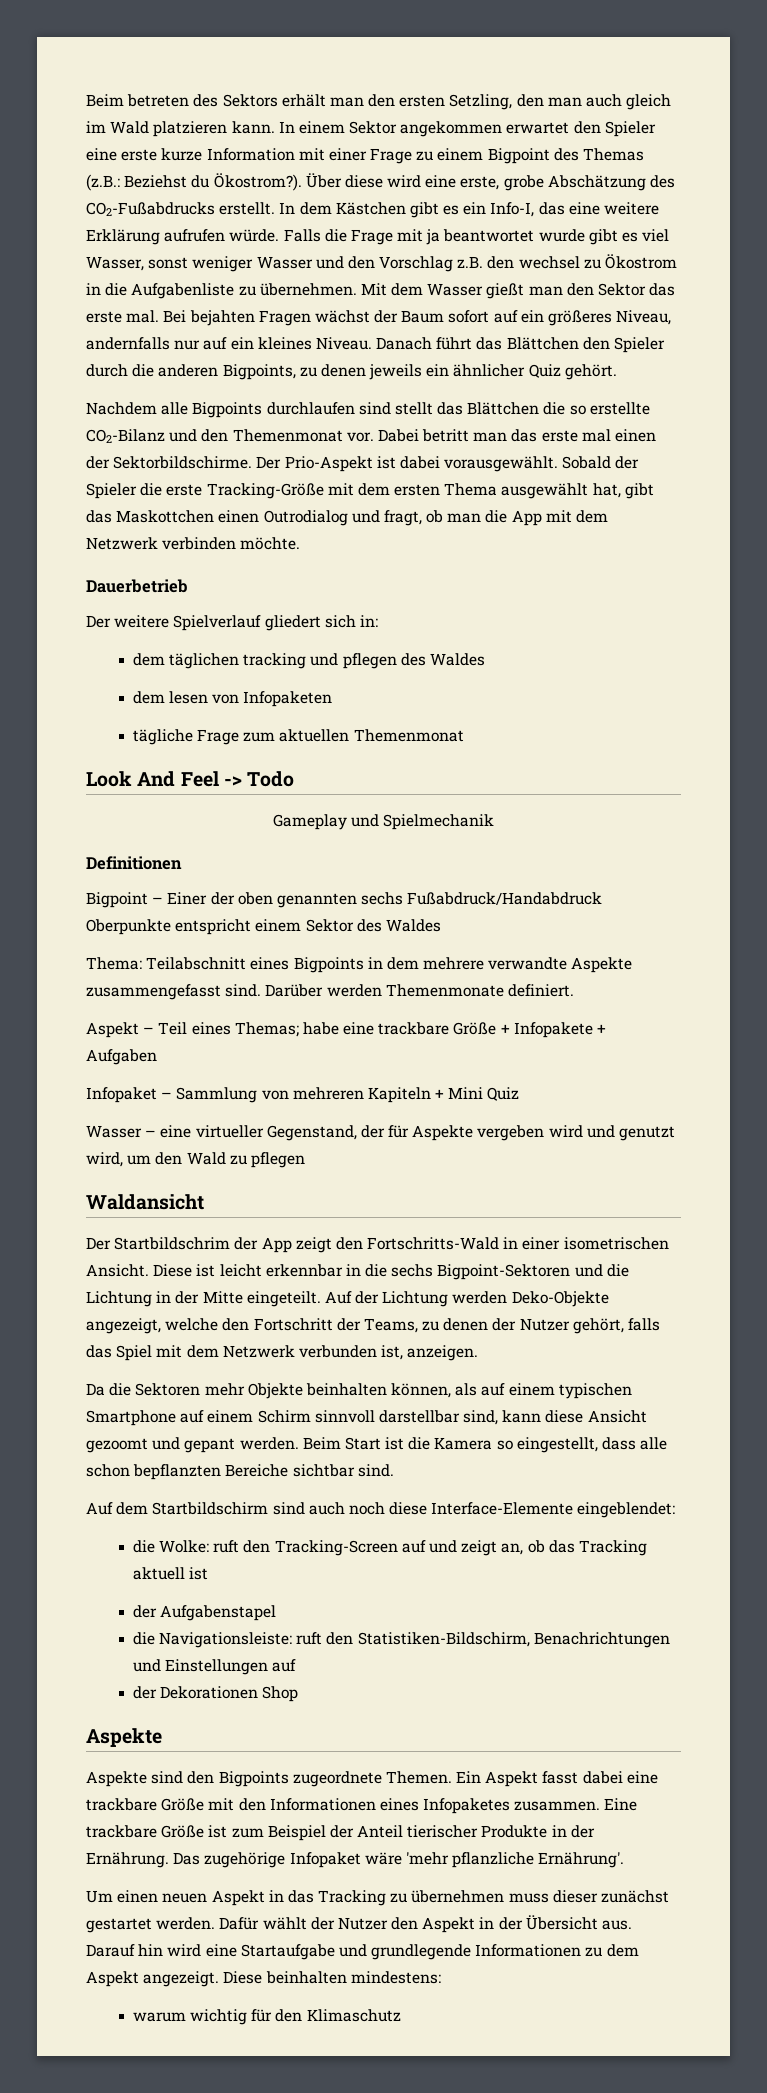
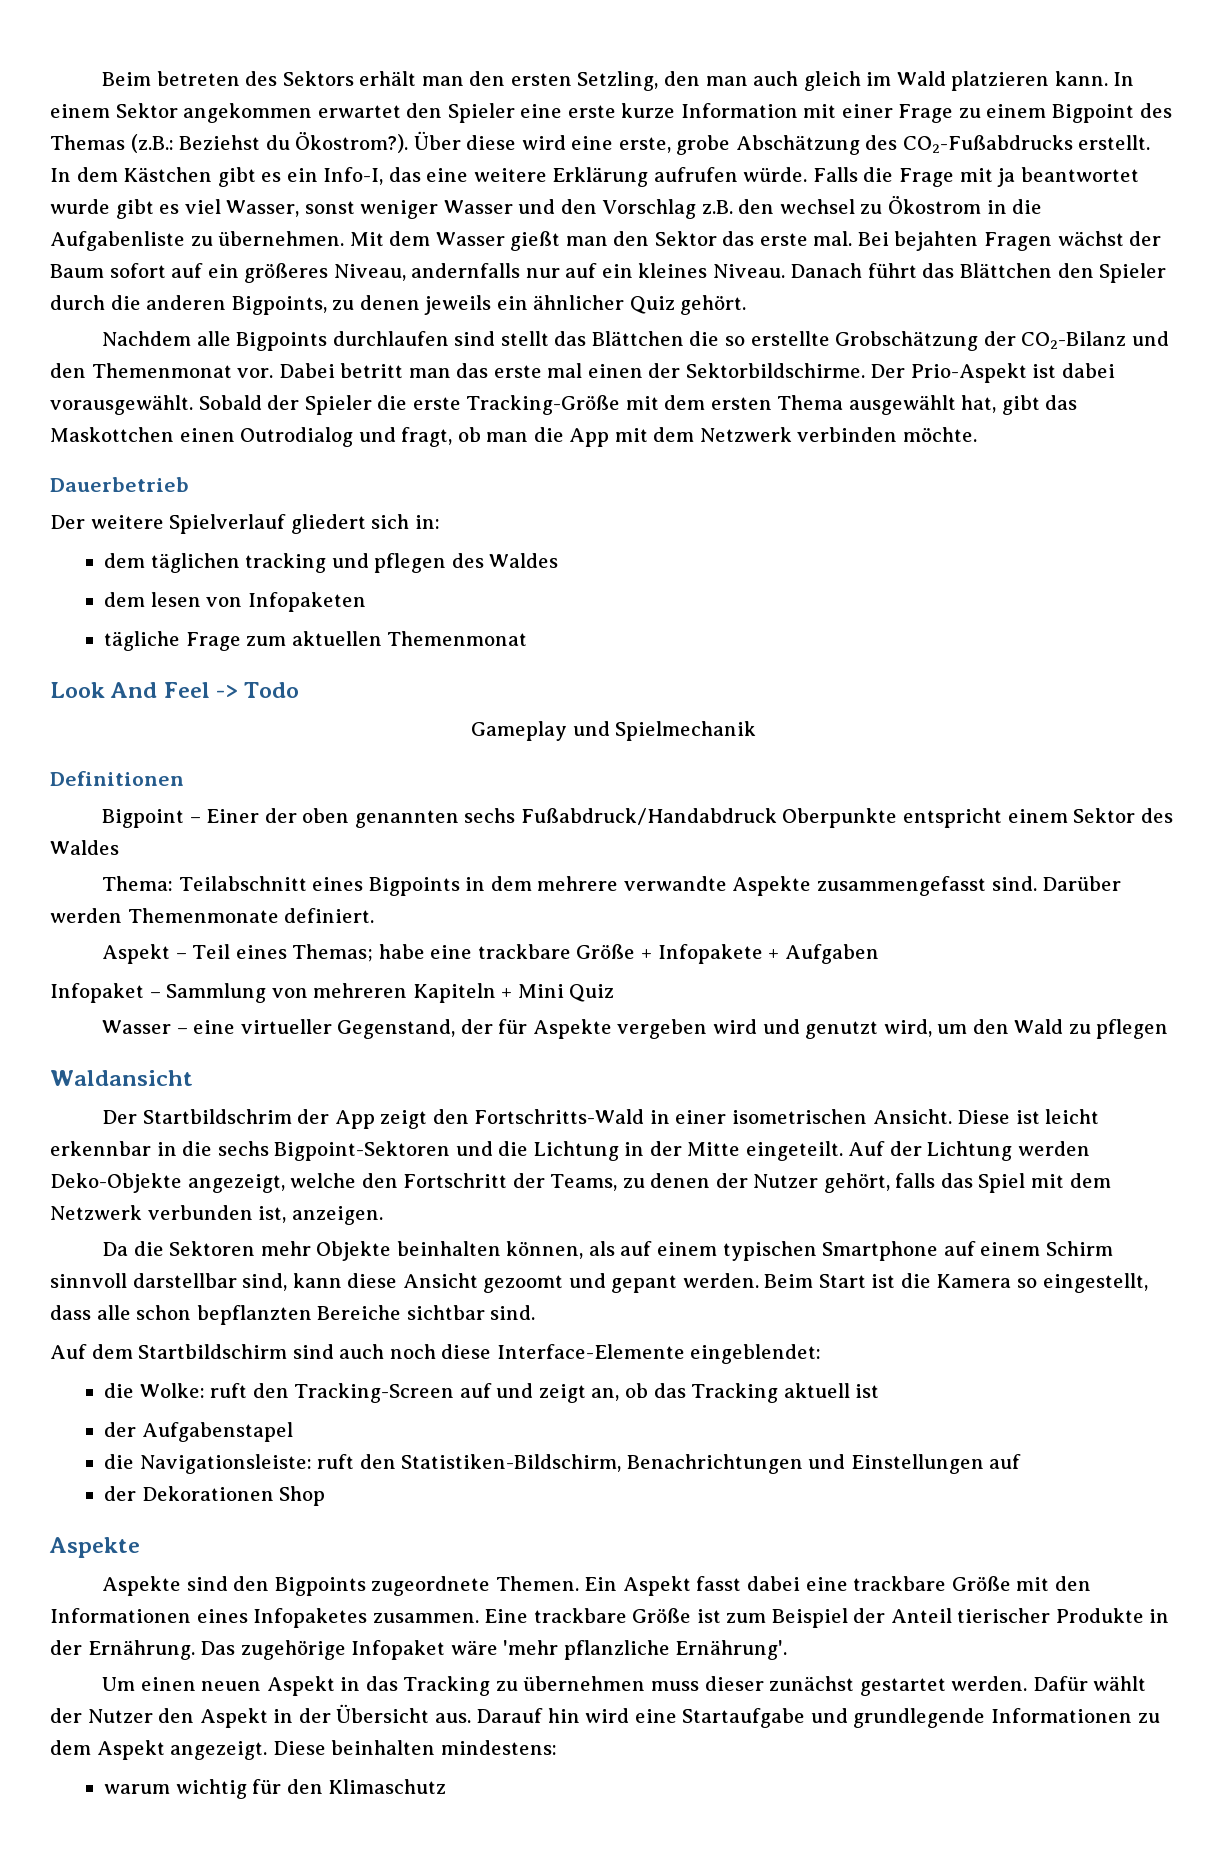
- Nachdem alle Bigpoints durchlaufen sind stellt das Blättchen die so erstellte CO2-Bilanz und den Themenmonat vor.
+ Nachdem alle Bigpoints durchlaufen sind stellt das Blättchen die so erstellte Grobschätzung der CO2-Bilanz und den Themenmonat vor.

